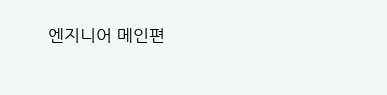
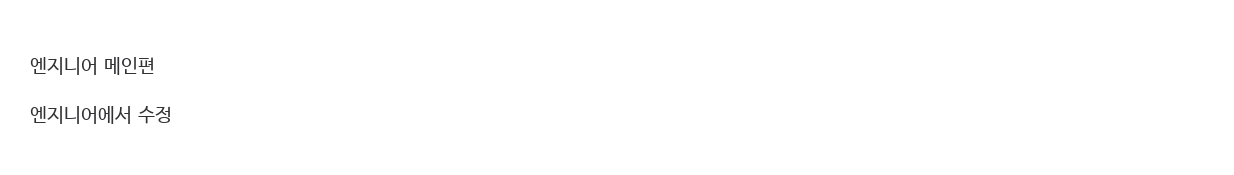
+ 엔지니어에서 수정

